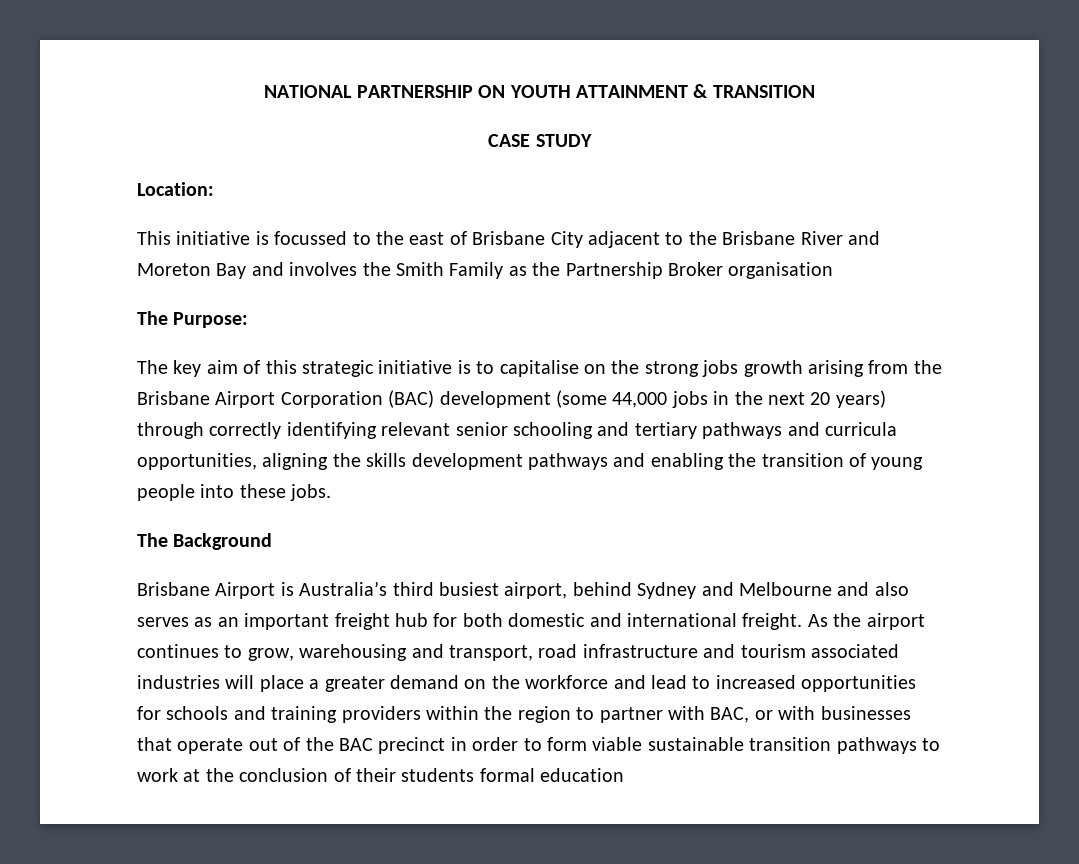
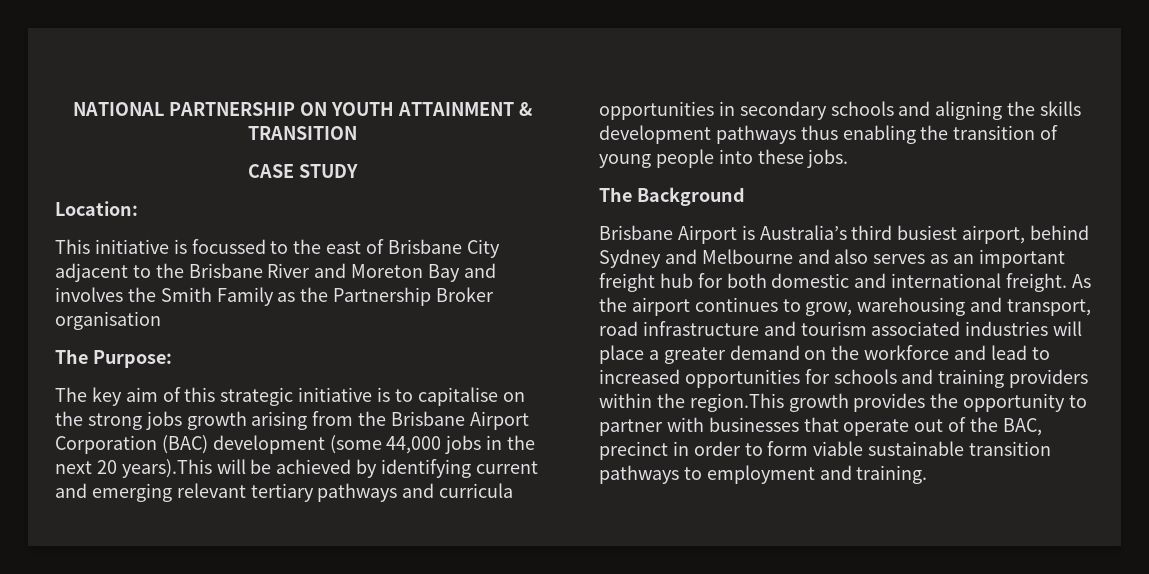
- The key aim of this strategic initiative is to capitalise on the strong jobs growth arising from the Brisbane Airport Corporation (BAC) development (some 44,000 jobs in the next 20 years) through correctly identifying relevant senior schooling and tertiary pathways and curricula opportunities, aligning the skills development pathways and enabling the transition of young people into these jobs.
+ The key aim of this strategic initiative is to capitalise on the strong jobs growth arising from the Brisbane Airport Corporation (BAC) development (some 44,000 jobs in the next 20 years).This will be achieved by identifying current and emerging relevant tertiary pathways and curricula opportunities in secondary schools and aligning the skills development pathways thus enabling the transition of young people into these jobs.
- As the airport continues to grow, warehousing and transport, road infrastructure and tourism associated industries will place a greater demand on the workforce and lead to increased opportunities for schools and training providers within the region to partner with BAC, or with businesses that operate out of the BAC precinct in order to form viable sustainable transition pathways to work at the conclusion of their students formal education
+ As the airport continues to grow, warehousing and transport, road infrastructure and tourism associated industries will place a greater demand on the workforce and lead to increased opportunities for schools and training providers within the region.This growth provides the opportunity to partner with businesses that operate out of the BAC, precinct in order to form viable sustainable transition pathways to employment and training.

